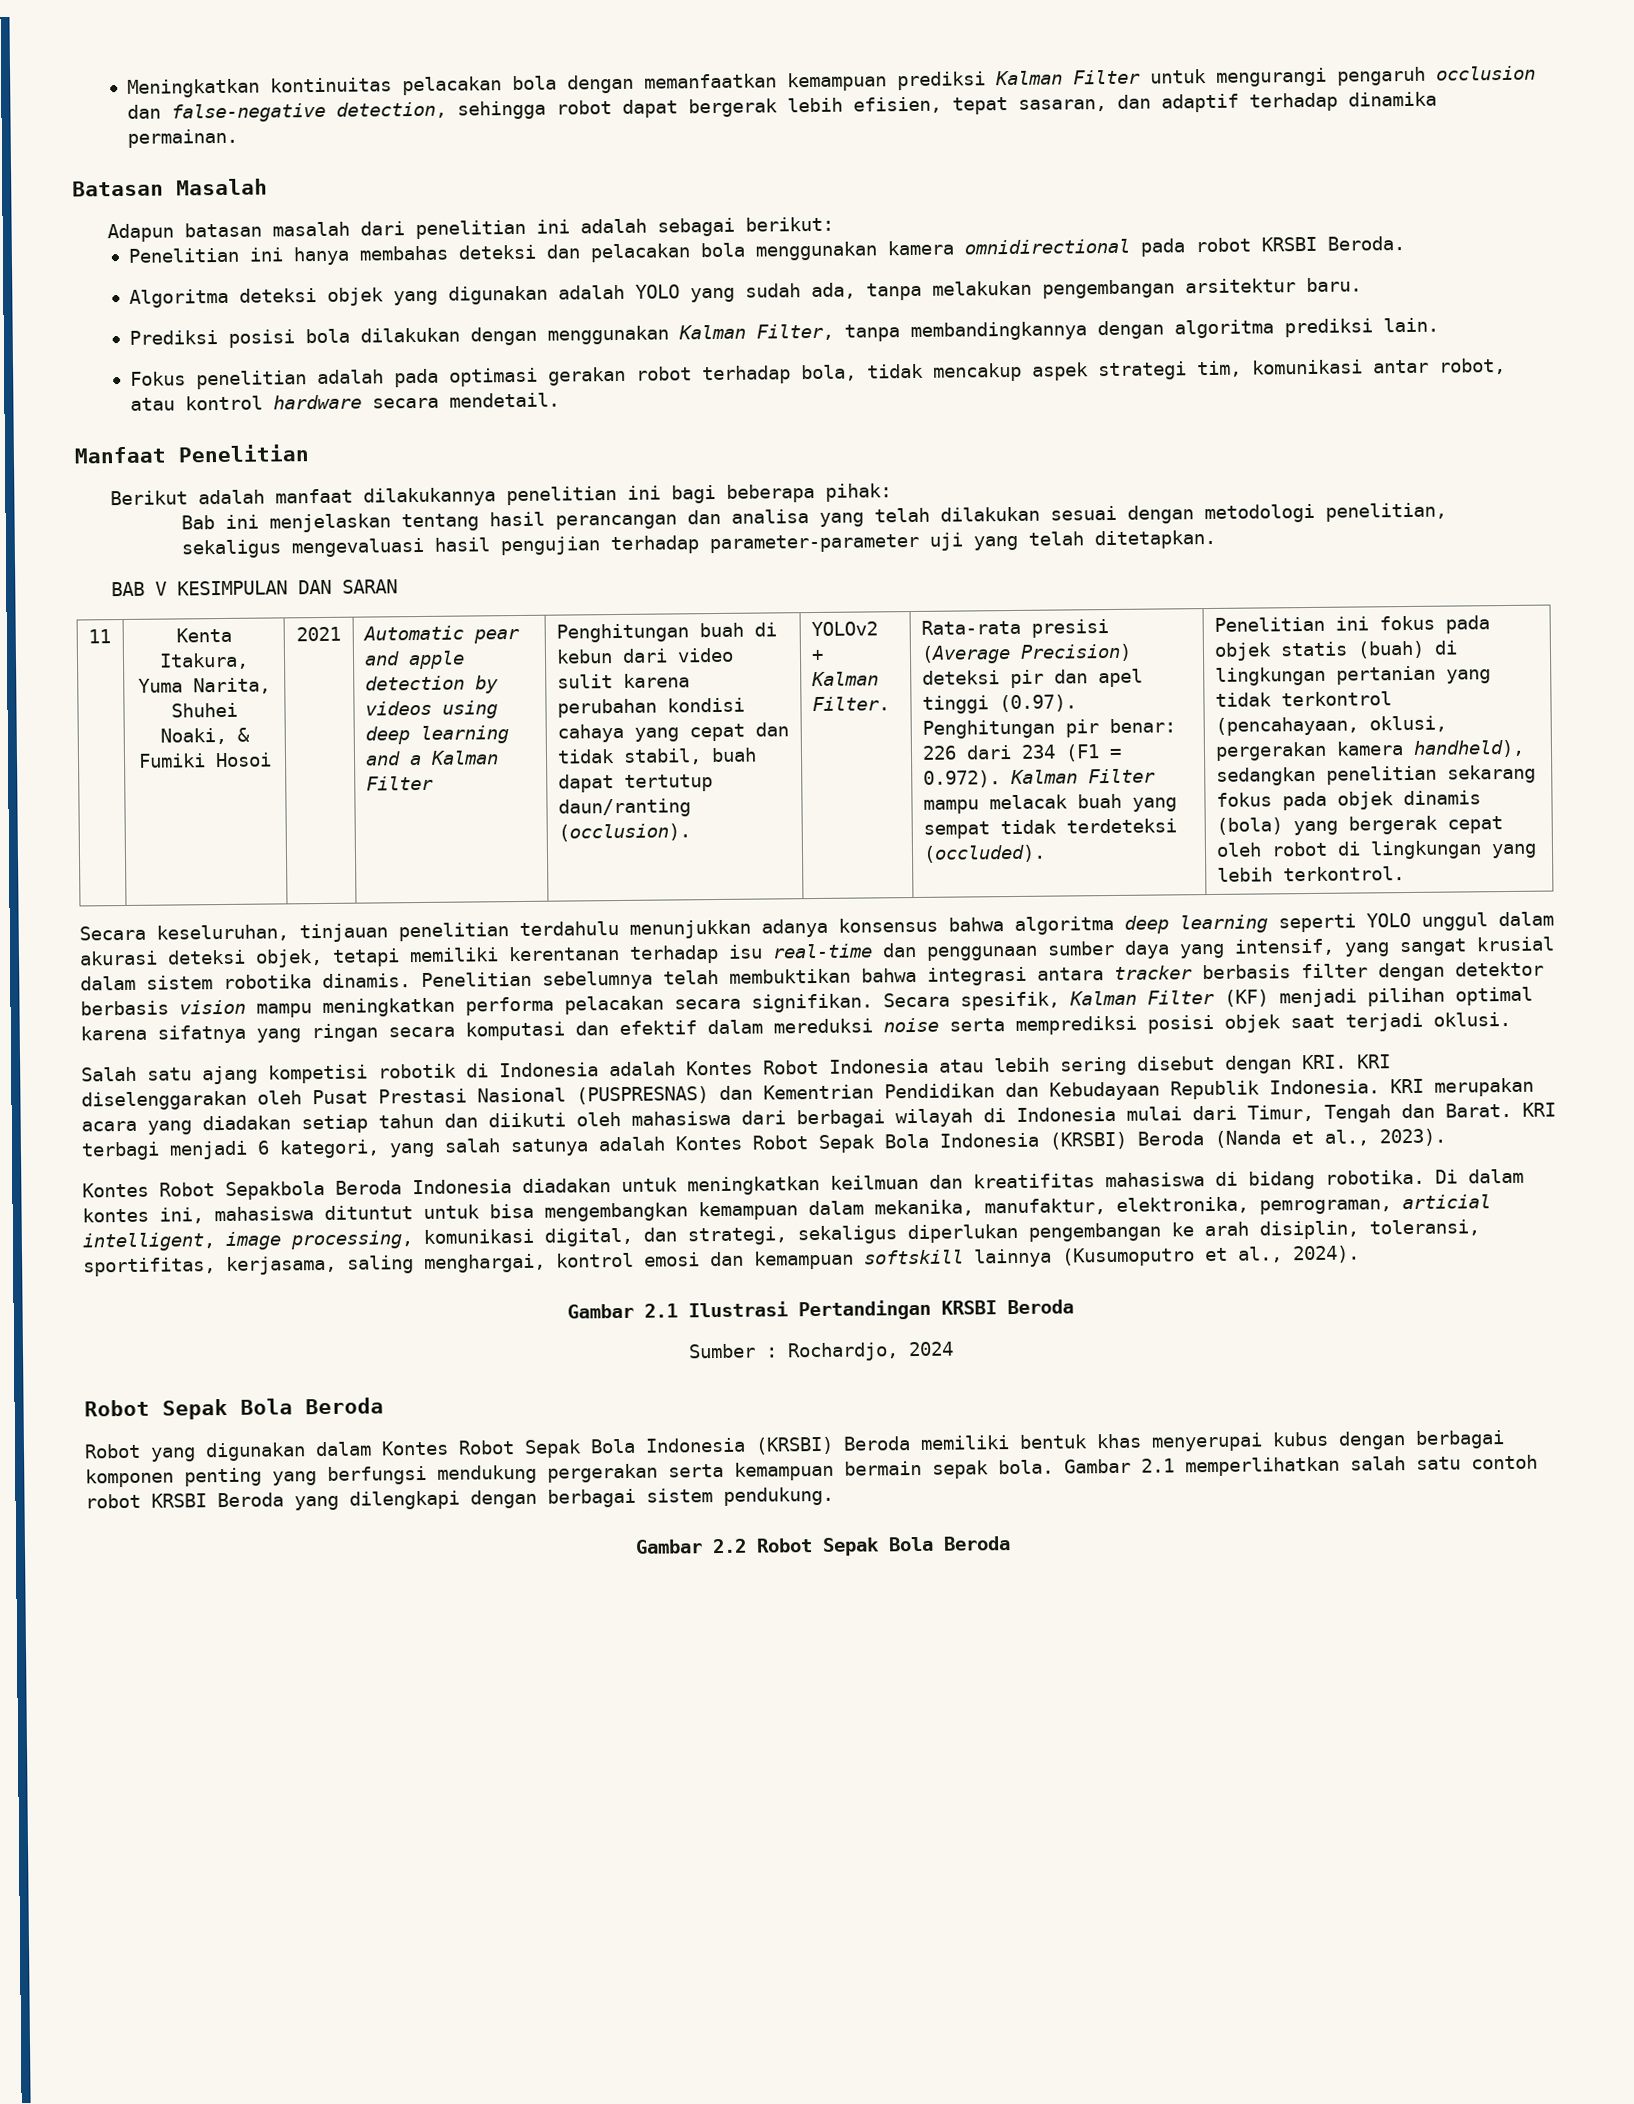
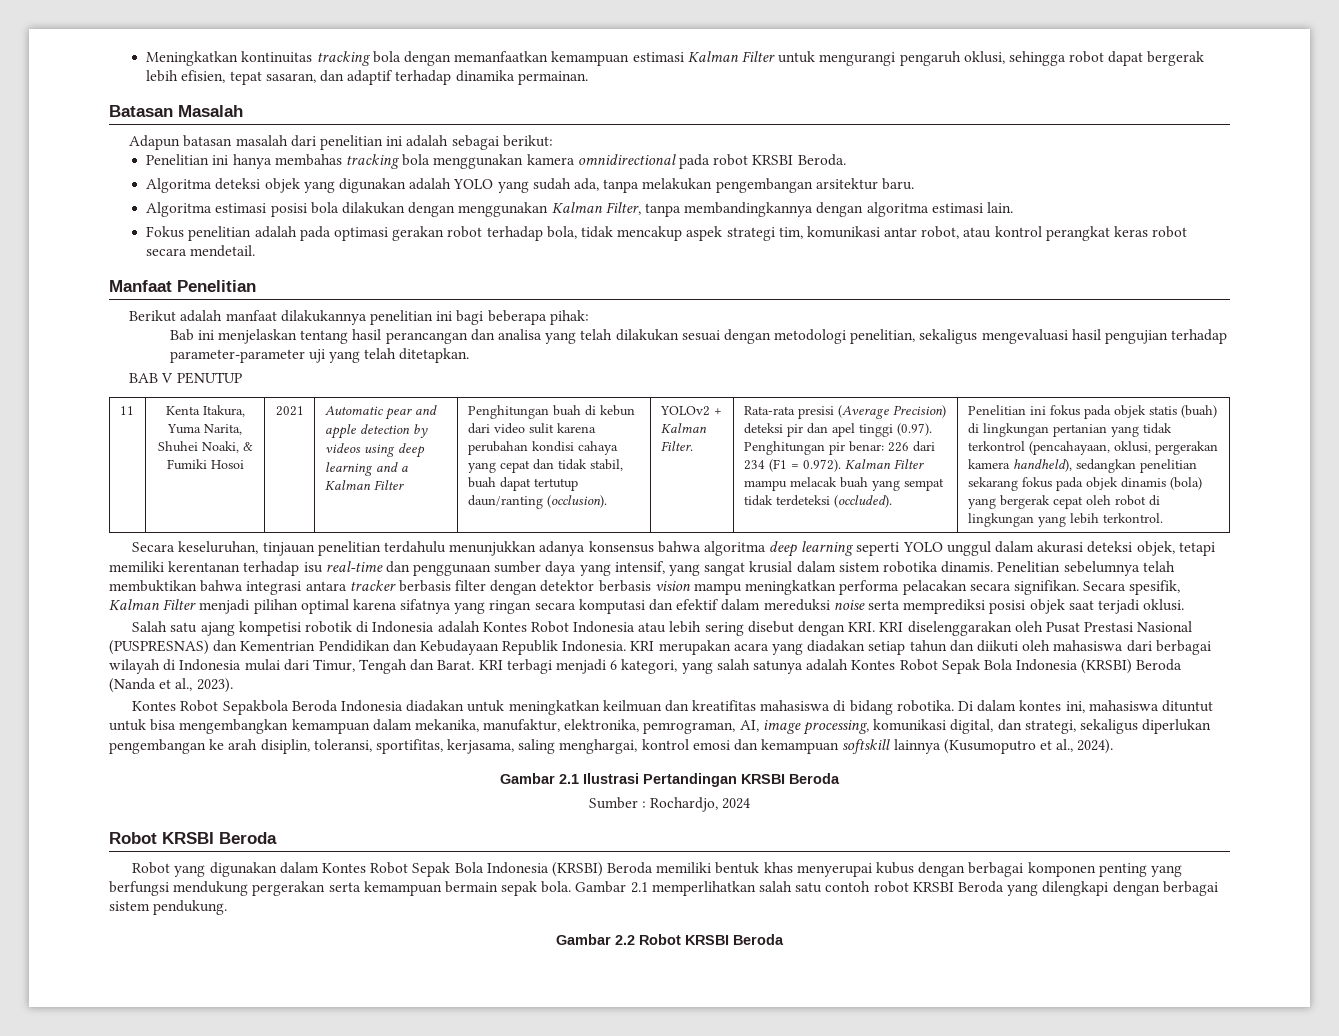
- Meningkatkan kontinuitas pelacakan bola dengan memanfaatkan kemampuan prediksi Kalman Filter untuk mengurangi pengaruh occlusion dan false-negative detection, sehingga robot dapat bergerak lebih efisien, tepat sasaran, dan adaptif terhadap dinamika permainan.
+ Meningkatkan kontinuitas tracking bola dengan memanfaatkan kemampuan estimasi Kalman Filter untuk mengurangi pengaruh oklusi, sehingga robot dapat bergerak lebih efisien, tepat sasaran, dan adaptif terhadap dinamika permainan.
- Penelitian ini hanya membahas deteksi dan pelacakan bola menggunakan kamera omnidirectional pada robot KRSBI Beroda.
+ Penelitian ini hanya membahas tracking bola menggunakan kamera omnidirectional pada robot KRSBI Beroda.
- Prediksi posisi bola dilakukan dengan menggunakan Kalman Filter, tanpa membandingkannya dengan algoritma prediksi lain.
+ Algoritma estimasi posisi bola dilakukan dengan menggunakan Kalman Filter, tanpa membandingkannya dengan algoritma estimasi lain.
- Fokus penelitian adalah pada optimasi gerakan robot terhadap bola, tidak mencakup aspek strategi tim, komunikasi antar robot, atau kontrol hardware secara mendetail.
+ Fokus penelitian adalah pada optimasi gerakan robot terhadap bola, tidak mencakup aspek strategi tim, komunikasi antar robot, atau kontrol perangkat keras robot secara mendetail.
- BAB V KESIMPULAN DAN SARAN
+ BAB V PENUTUP
- Secara spesifik, Kalman Filter (KF) menjadi pilihan optimal karena sifatnya yang ringan secara komputasi dan efektif dalam mereduksi noise serta memprediksi posisi objek saat terjadi oklusi.
+ Secara spesifik, Kalman Filter menjadi pilihan optimal karena sifatnya yang ringan secara komputasi dan efektif dalam mereduksi noise serta memprediksi posisi objek saat terjadi oklusi.
- Di dalam kontes ini, mahasiswa dituntut untuk bisa mengembangkan kemampuan dalam mekanika, manufaktur, elektronika, pemrograman, articial intelligent, image processing, komunikasi digital, dan strategi, sekaligus diperlukan pengembangan ke arah disiplin, toleransi, sportifitas, kerjasama, saling menghargai, kontrol emosi dan kemampuan softskill lainnya (Kusumoputro et al., 2024).
+ Di dalam kontes ini, mahasiswa dituntut untuk bisa mengembangkan kemampuan dalam mekanika, manufaktur, elektronika, pemrograman, AI, image processing, komunikasi digital, dan strategi, sekaligus diperlukan pengembangan ke arah disiplin, toleransi, sportifitas, kerjasama, saling menghargai, kontrol emosi dan kemampuan softskill lainnya (Kusumoputro et al., 2024).
  Sumber : Rochardjo, 2024
- Robot Sepak Bola Beroda
+ Robot KRSBI Beroda
- Gambar 2.2 Robot Sepak Bola Beroda
+ Gambar 2.2 Robot KRSBI Beroda

